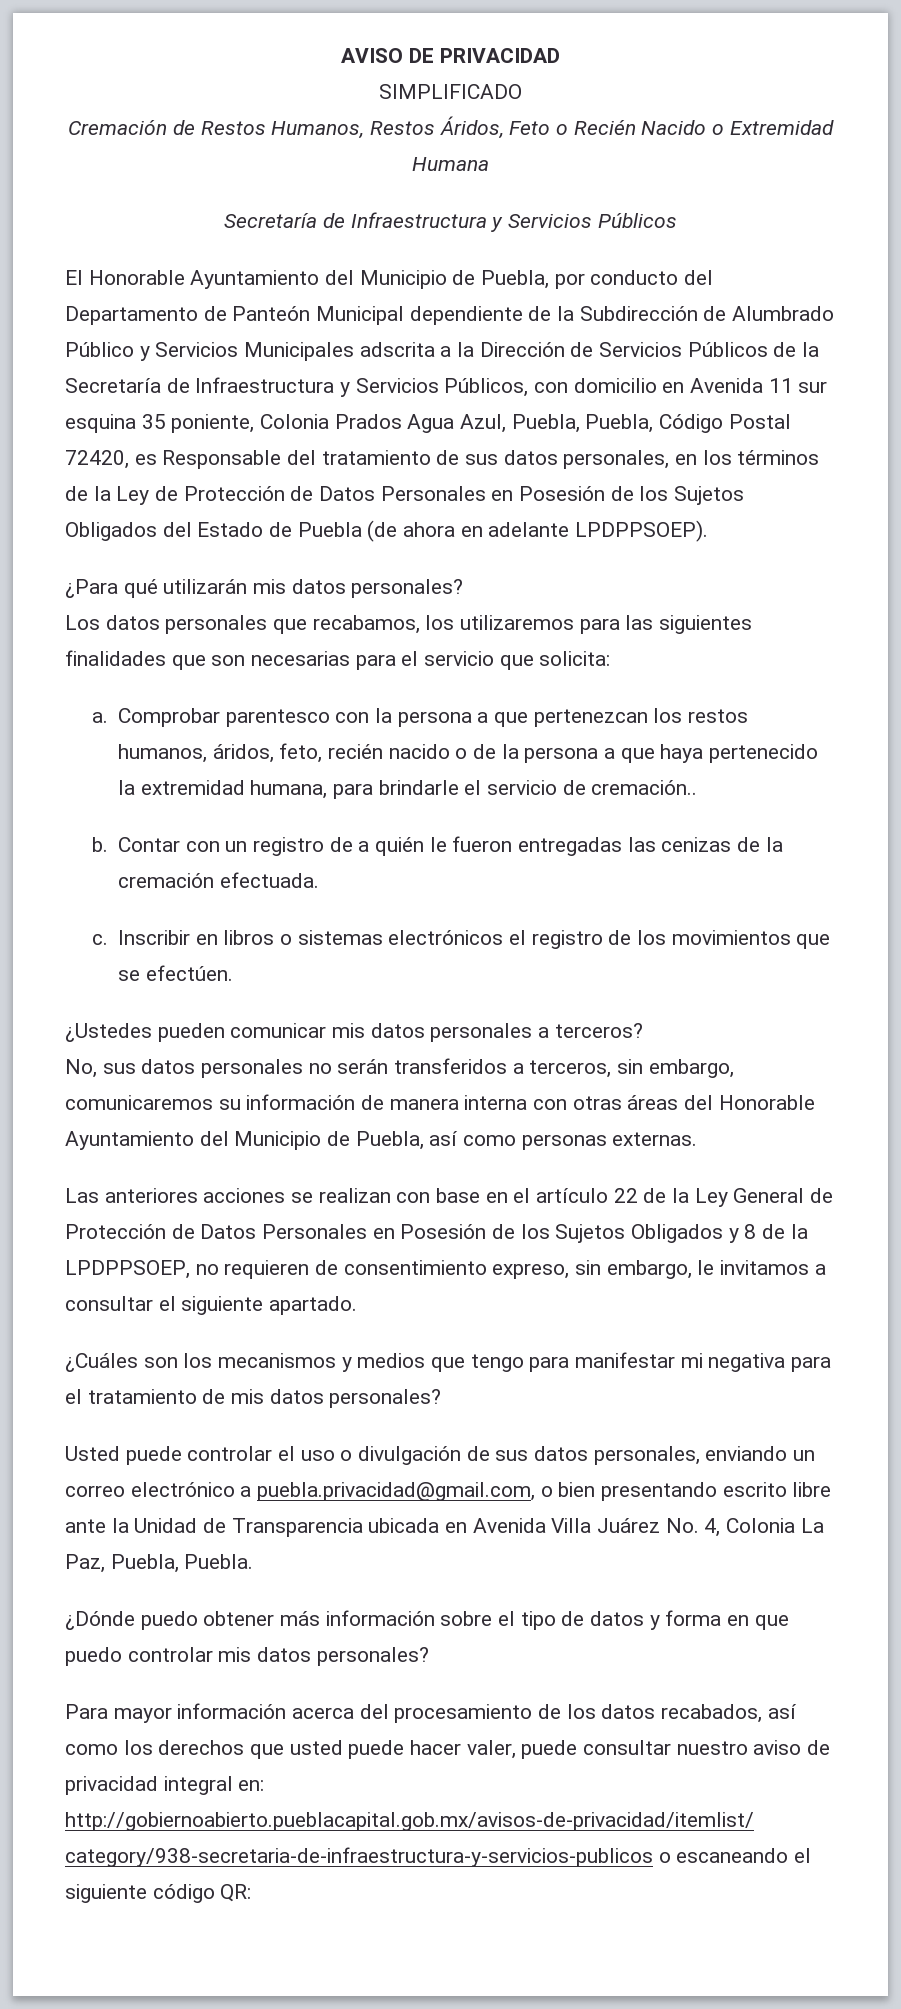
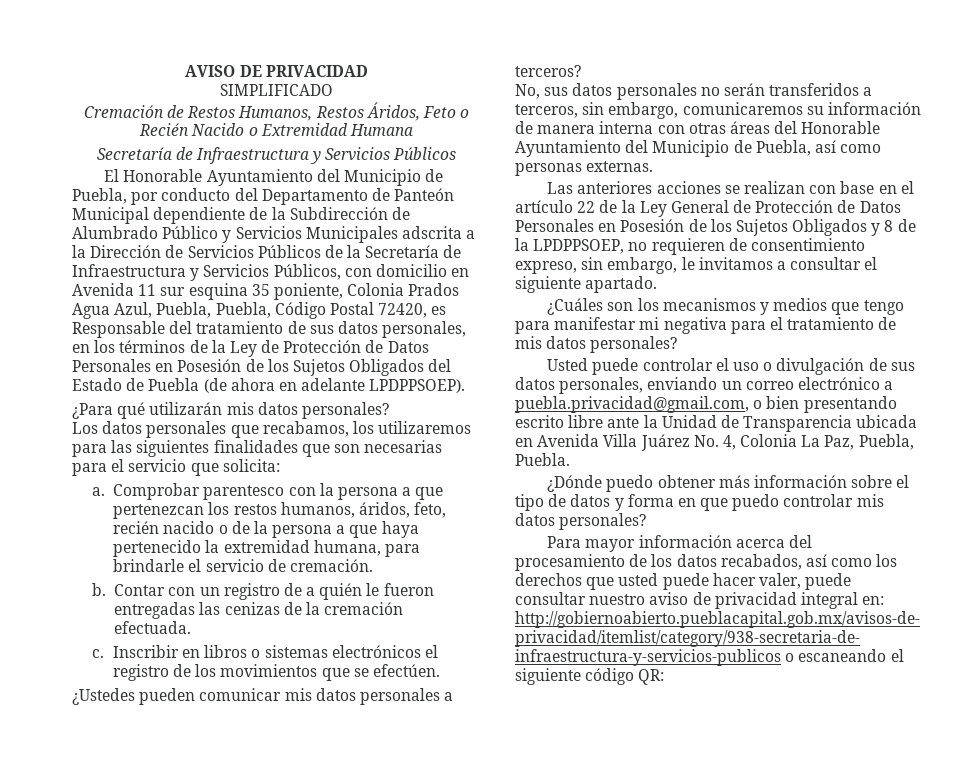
- Comprobar parentesco con la persona a que pertenezcan los restos humanos, áridos, feto, recién nacido o de la persona a que haya pertenecido la extremidad humana, para brindarle el servicio de cremación..
+ Comprobar parentesco con la persona a que pertenezcan los restos humanos, áridos, feto, recién nacido o de la persona a que haya pertenecido la extremidad humana, para brindarle el servicio de cremación.

